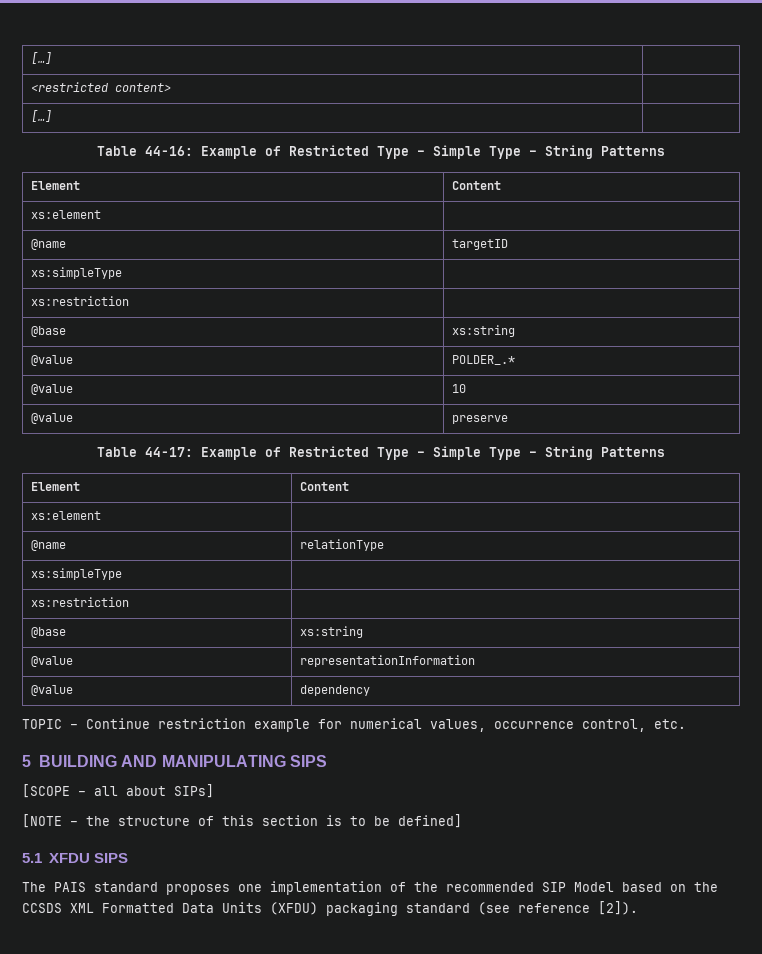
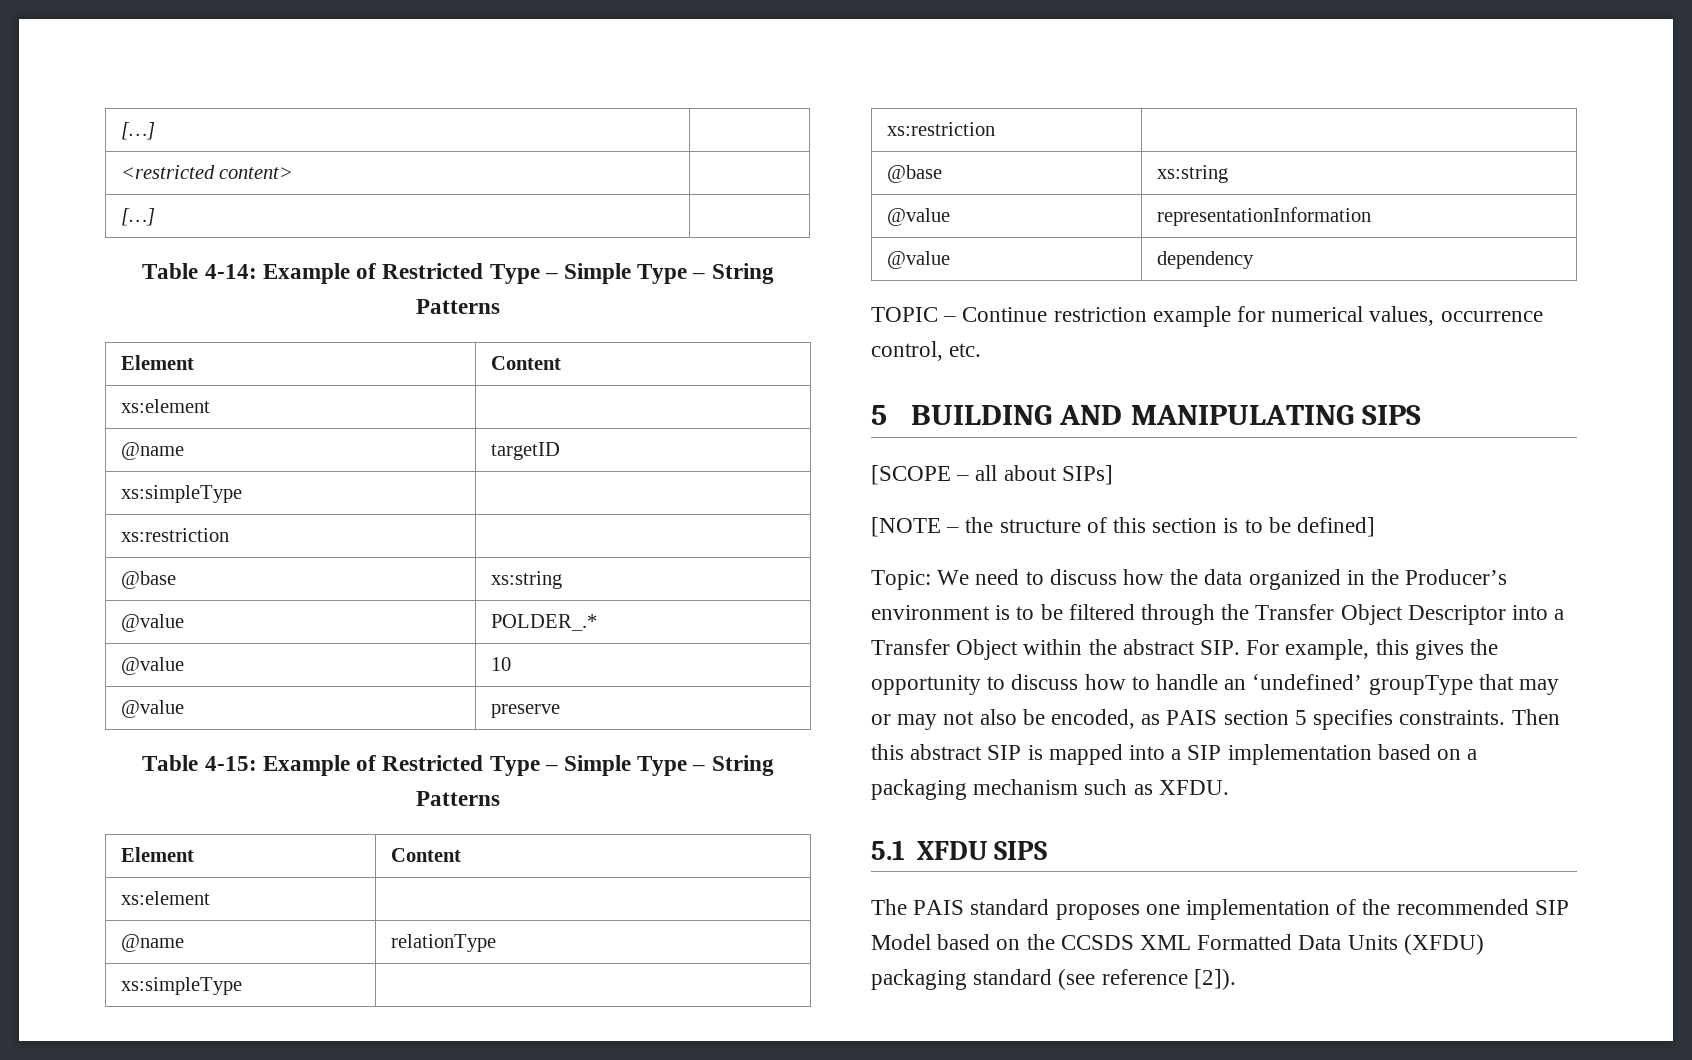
- Table 44-16: Example of Restricted Type – Simple Type – String Patterns
+ Table 4-14: Example of Restricted Type – Simple Type – String Patterns
- Table 44-17: Example of Restricted Type – Simple Type – String Patterns
+ Table 4-15: Example of Restricted Type – Simple Type – String Patterns
+ Topic: We need to discuss how the data organized in the Producer’s environment is to be filtered through the Transfer Object Descriptor into a Transfer Object within the abstract SIP. For example, this gives the opportunity to discuss how to handle an ‘undefined’ groupType that may or may not also be encoded, as PAIS section 5 specifies constraints. Then this abstract SIP is mapped into a SIP implementation based on a packaging mechanism such as XFDU.

